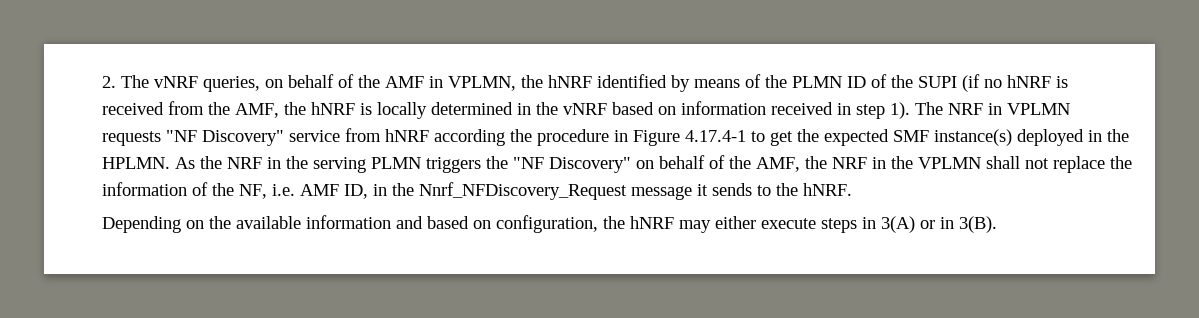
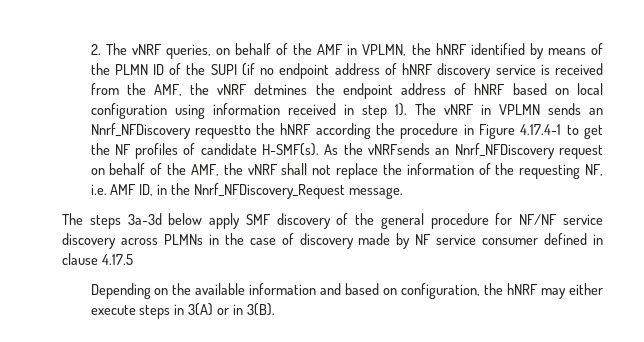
- 2. The vNRF queries, on behalf of the AMF in VPLMN, the hNRF identified by means of the PLMN ID of the SUPI (if no hNRF is received from the AMF, the hNRF is locally determined in the vNRF based on information received in step 1).
+ 2. The vNRF queries, on behalf of the AMF in VPLMN, the hNRF identified by means of the PLMN ID of the SUPI (if no endpoint address of hNRF discovery service is received from the AMF, the vNRF detmines the endpoint address of hNRF based on local configuration using information received in step 1).
- The NRF in VPLMN requests "NF Discovery" service from hNRF according the procedure in Figure 4.17.4-1 to get the expected SMF instance(s) deployed in the HPLMN. As the NRF in the serving PLMN triggers the "NF Discovery" on behalf of the AMF, the NRF in the VPLMN shall not replace the information of the NF, i.e. AMF ID, in the Nnrf_NFDiscovery_Request message it sends to the hNRF.
+ The vNRF in VPLMN sends an Nnrf_NFDiscovery requestto the hNRF according the procedure in Figure 4.17.4-1 to get the NF profiles of candidate H-SMF(s). As the vNRFsends an Nnrf_NFDiscovery request on behalf of the AMF, the vNRF shall not replace the information of the requesting NF, i.e. AMF ID, in the Nnrf_NFDiscovery_Request message.
+ The steps 3a-3d below apply SMF discovery of the general procedure for NF/NF service discovery across PLMNs in the case of discovery made by NF service consumer defined in clause 4.17.5

